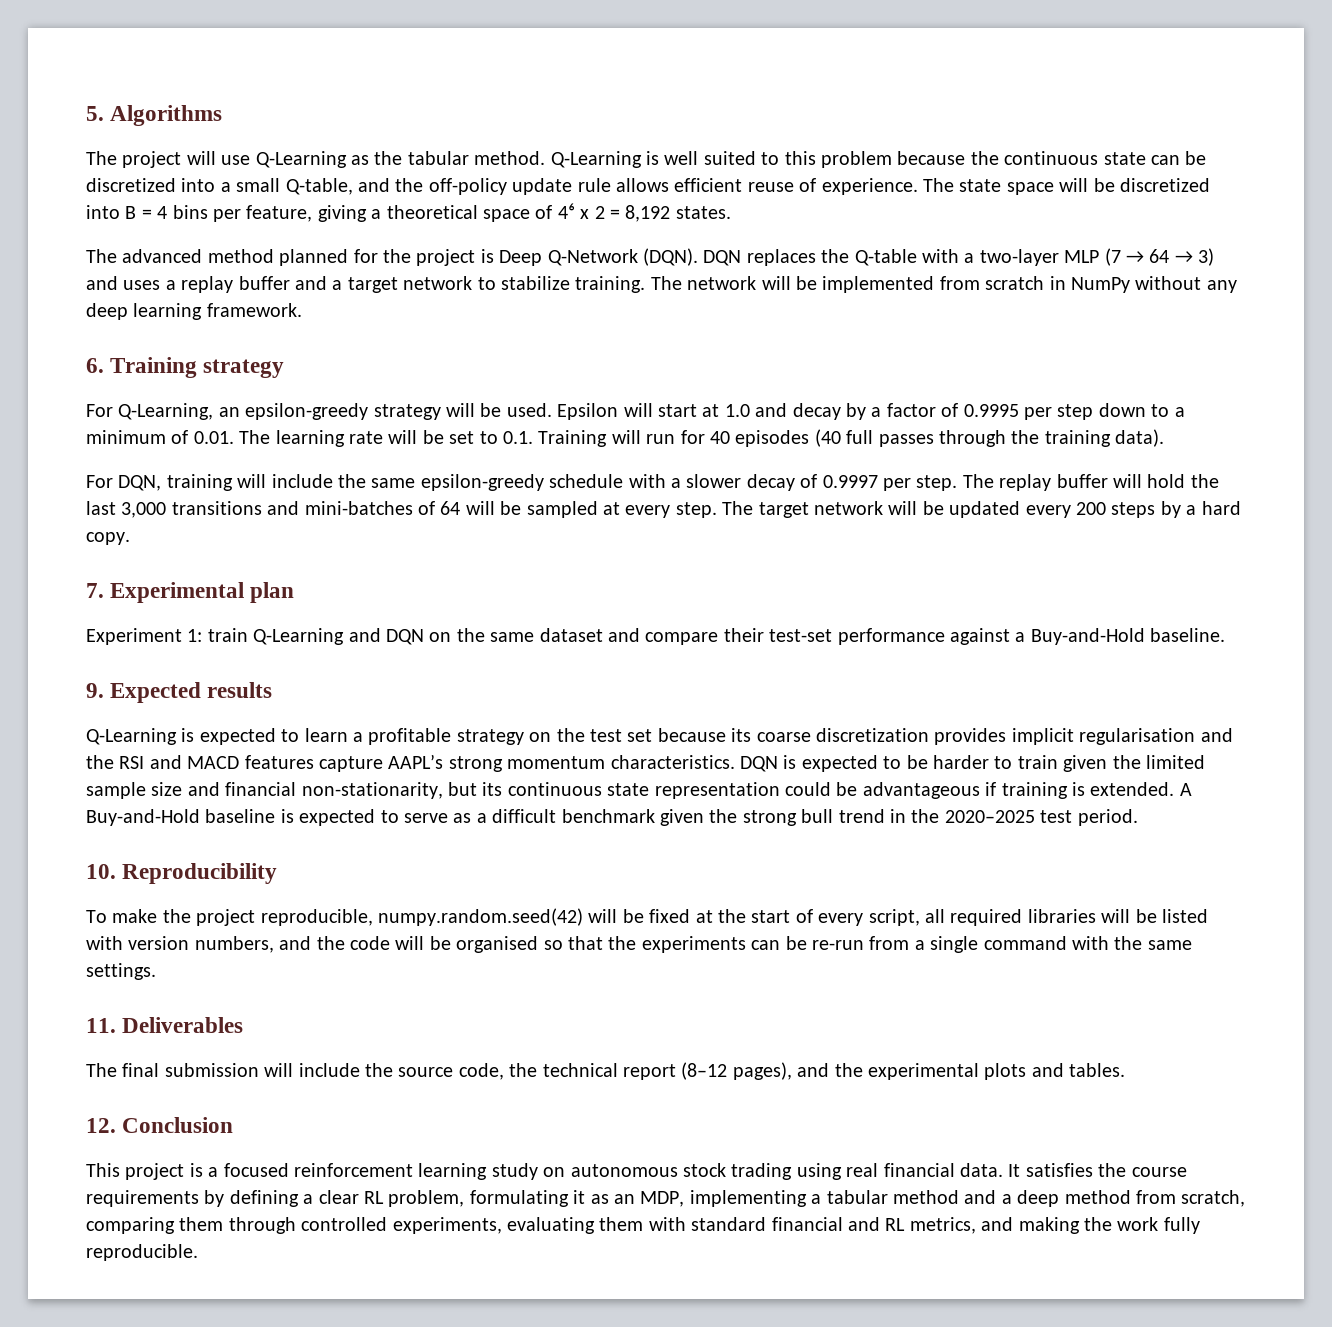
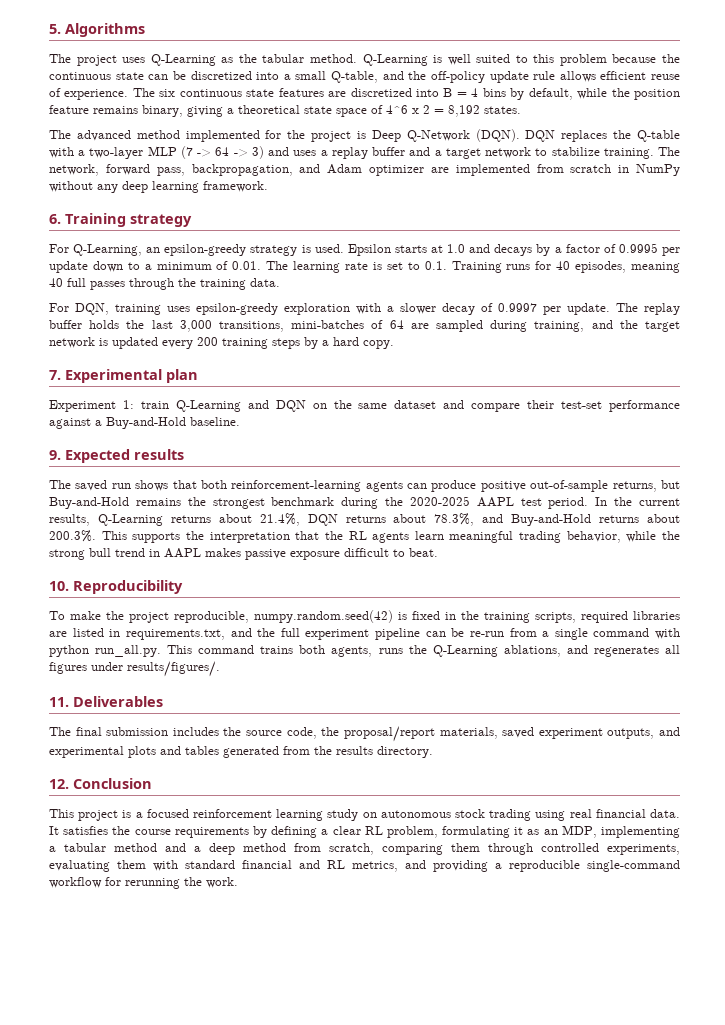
- The project will use Q-Learning as the tabular method.
+ The project uses Q-Learning as the tabular method.
- The state space will be discretized into B = 4 bins per feature, giving a theoretical space of 4⁶ x 2 = 8,192 states.
+ The six continuous state features are discretized into B = 4 bins by default, while the position feature remains binary, giving a theoretical state space of 4^6 x 2 = 8,192 states.
- The advanced method planned for the project is Deep Q-Network (DQN).
+ The advanced method implemented for the project is Deep Q-Network (DQN).
- DQN replaces the Q-table with a two-layer MLP (7 → 64 → 3) and uses a replay buffer and a target network to stabilize training.
+ DQN replaces the Q-table with a two-layer MLP (7 -> 64 -> 3) and uses a replay buffer and a target network to stabilize training.
- The network will be implemented from scratch in NumPy without any deep learning framework.
+ The network, forward pass, backpropagation, and Adam optimizer are implemented from scratch in NumPy without any deep learning framework.
- For Q-Learning, an epsilon-greedy strategy will be used. Epsilon will start at 1.0 and decay by a factor of 0.9995 per step down to a minimum of 0.01. The learning rate will be set to 0.1. Training will run for 40 episodes (40 full passes through the training data).
+ For Q-Learning, an epsilon-greedy strategy is used. Epsilon starts at 1.0 and decays by a factor of 0.9995 per update down to a minimum of 0.01. The learning rate is set to 0.1. Training runs for 40 episodes, meaning 40 full passes through the training data.
- For DQN, training will include the same epsilon-greedy schedule with a slower decay of 0.9997 per step.
+ For DQN, training uses epsilon-greedy exploration with a slower decay of 0.9997 per update.
- The replay buffer will hold the last 3,000 transitions and mini-batches of 64 will be sampled at every step. The target network will be updated every 200 steps by a hard copy.
+ The replay buffer holds the last 3,000 transitions, mini-batches of 64 are sampled during training, and the target network is updated every 200 training steps by a hard copy.
- Q-Learning is expected to learn a profitable strategy on the test set because its coarse discretization provides implicit regularisation and the RSI and MACD features capture AAPL’s strong momentum characteristics. DQN is expected to be harder to train given the limited sample size and financial non-stationarity, but its continuous state representation could be advantageous if training is extended. A Buy-and-Hold baseline is expected to serve as a difficult benchmark given the strong bull trend in the 2020–2025 test period.
+ The saved run shows that both reinforcement-learning agents can produce positive out-of-sample returns, but Buy-and-Hold remains the strongest benchmark during the 2020-2025 AAPL test period. In the current results, Q-Learning returns about 21.4%, DQN returns about 78.3%, and Buy-and-Hold returns about 200.3%. This supports the interpretation that the RL agents learn meaningful trading behavior, while the strong bull trend in AAPL makes passive exposure difficult to beat.
- To make the project reproducible, numpy.random.seed(42) will be fixed at the start of every script, all required libraries will be listed with version numbers, and the code will be organised so that the experiments can be re-run from a single command with the same settings.
+ To make the project reproducible, numpy.random.seed(42) is fixed in the training scripts, required libraries are listed in requirements.txt, and the full experiment pipeline can be re-run from a single command with python run_all.py. This command trains both agents, runs the Q-Learning ablations, and regenerates all figures under results/figures/.
- The final submission will include the source code, the technical report (8–12 pages), and the experimental plots and tables.
+ The final submission includes the source code, the proposal/report materials, saved experiment outputs, and experimental plots and tables generated from the results directory.
- It satisfies the course requirements by defining a clear RL problem, formulating it as an MDP, implementing a tabular method and a deep method from scratch, comparing them through controlled experiments, evaluating them with standard financial and RL metrics, and making the work fully reproducible.
+ It satisfies the course requirements by defining a clear RL problem, formulating it as an MDP, implementing a tabular method and a deep method from scratch, comparing them through controlled experiments, evaluating them with standard financial and RL metrics, and providing a reproducible single-command workflow for rerunning the work.

